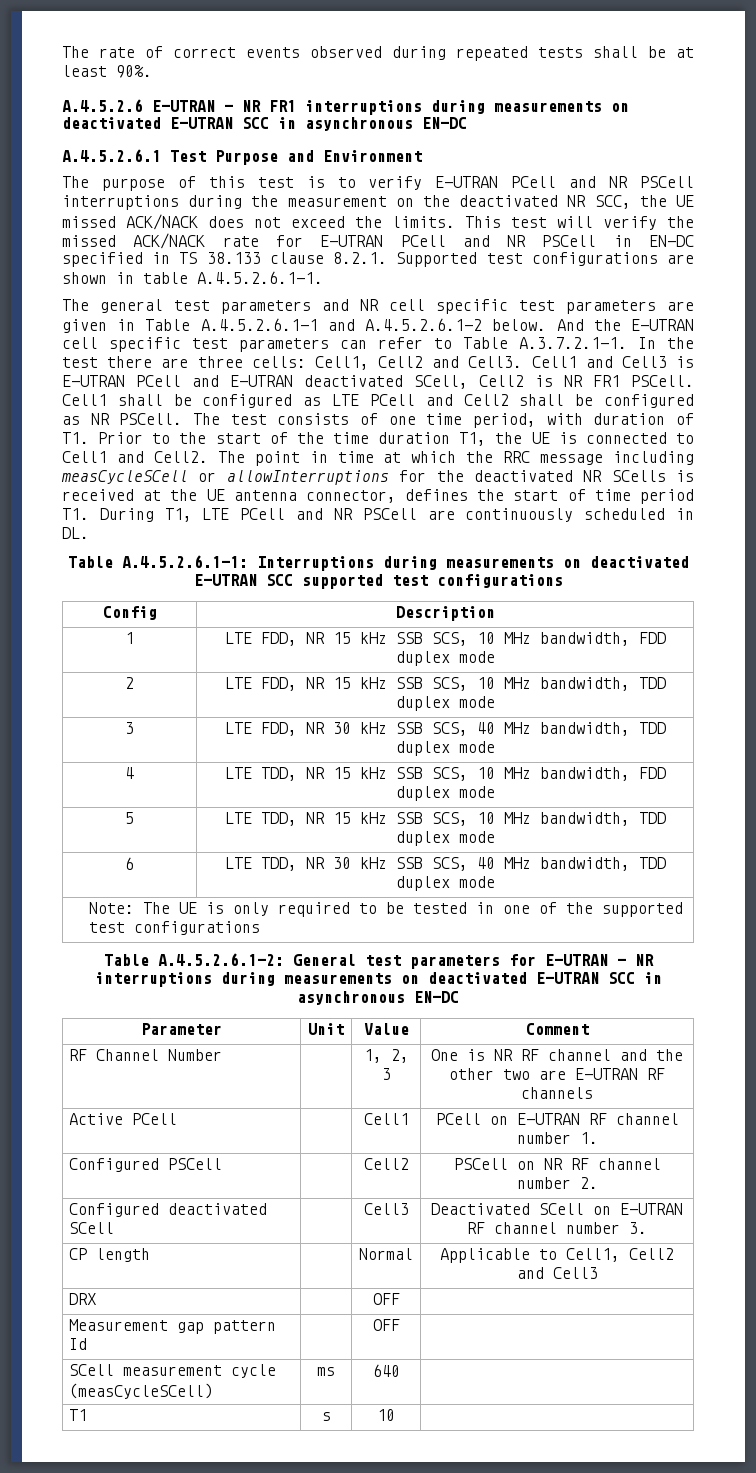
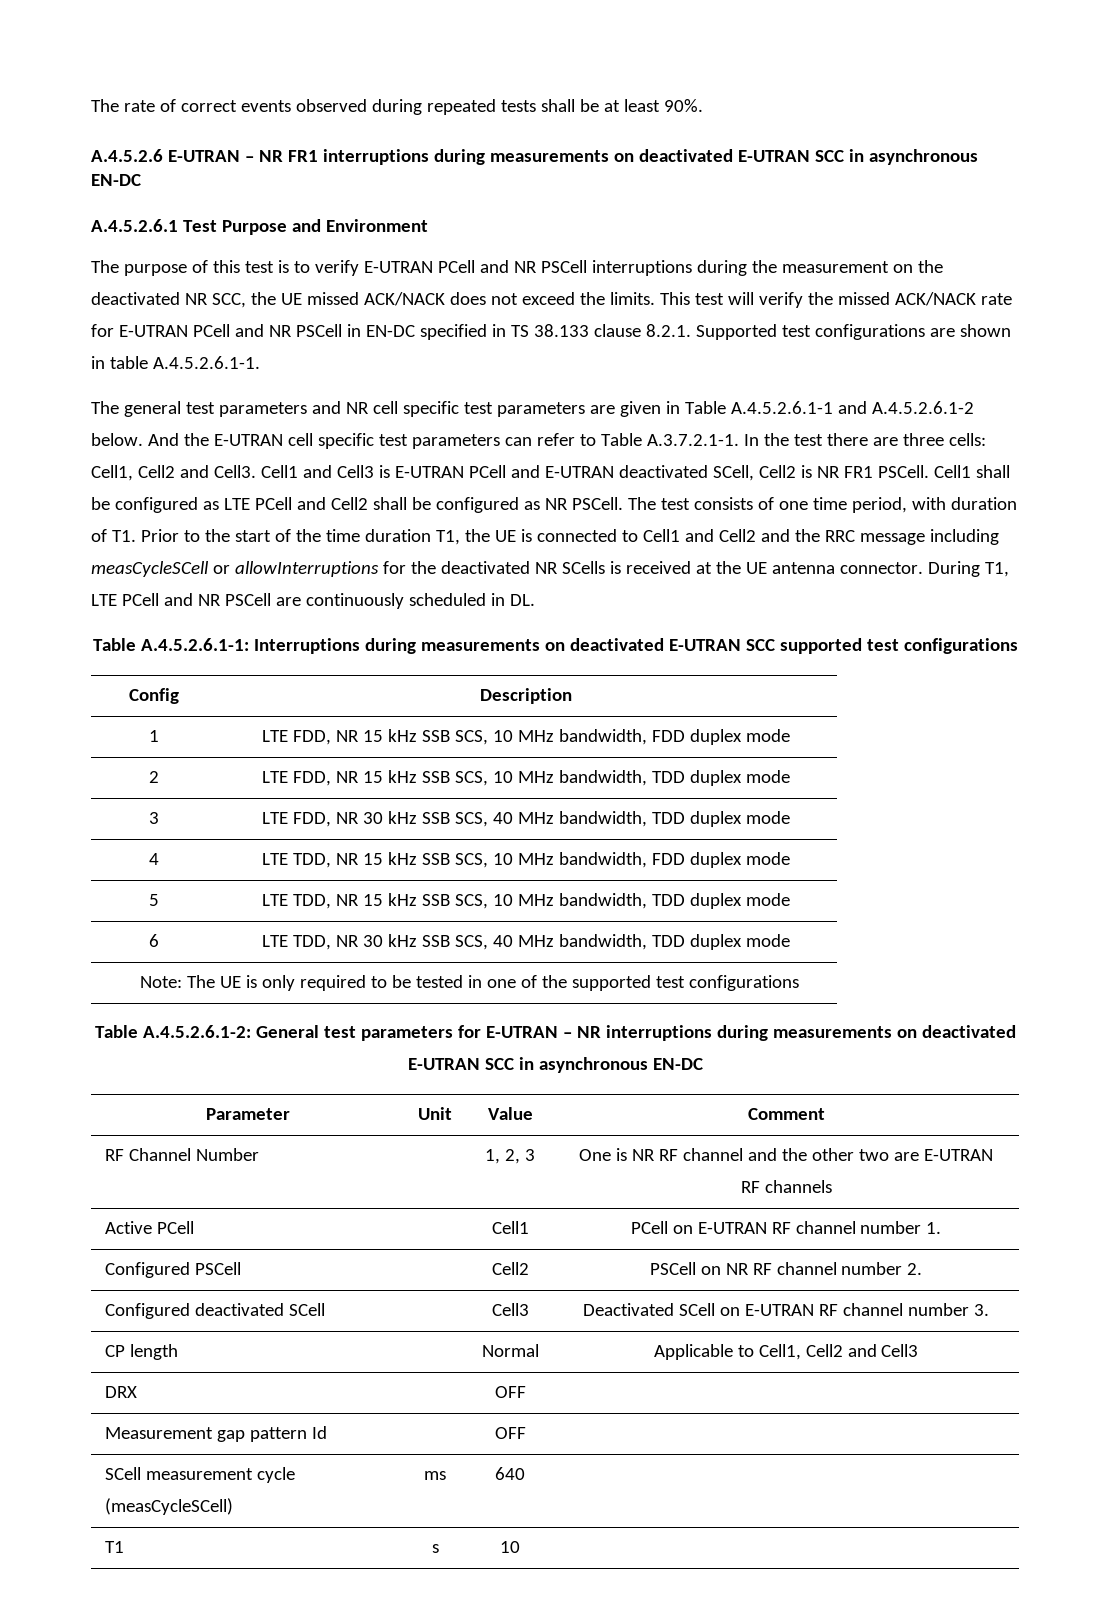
- The test consists of one time period, with duration of T1. Prior to the start of the time duration T1, the UE is connected to Cell1 and Cell2. The point in time at which the RRC message including measCycleSCell or allowInterruptions for the deactivated NR SCells is received at the UE antenna connector, defines the start of time period T1. During T1, LTE PCell and NR PSCell are continuously scheduled in DL.
+ The test consists of one time period, with duration of T1. Prior to the start of the time duration T1, the UE is connected to Cell1 and Cell2 and the RRC message including measCycleSCell or allowInterruptions for the deactivated NR SCells is received at the UE antenna connector. During T1, LTE PCell and NR PSCell are continuously scheduled in DL.

